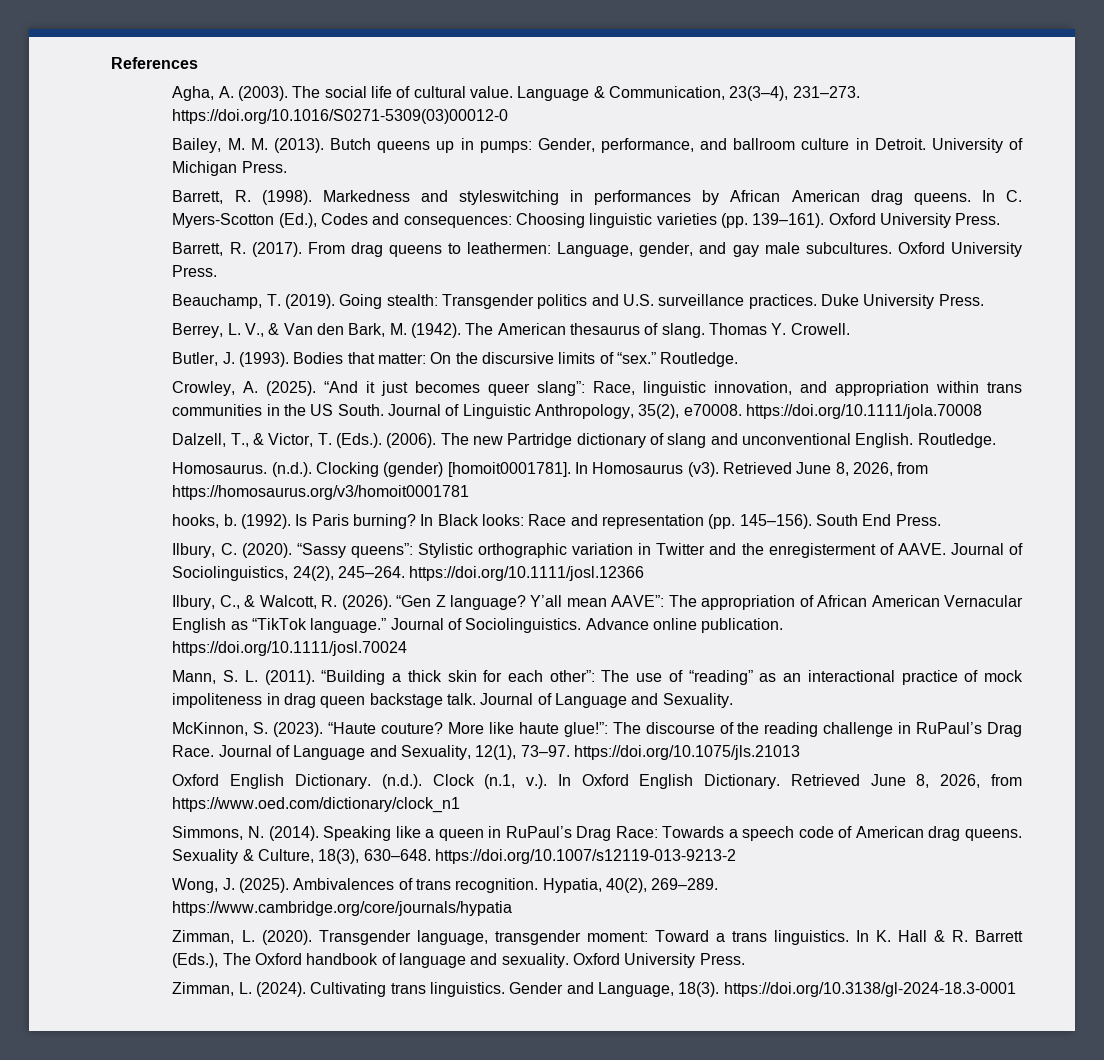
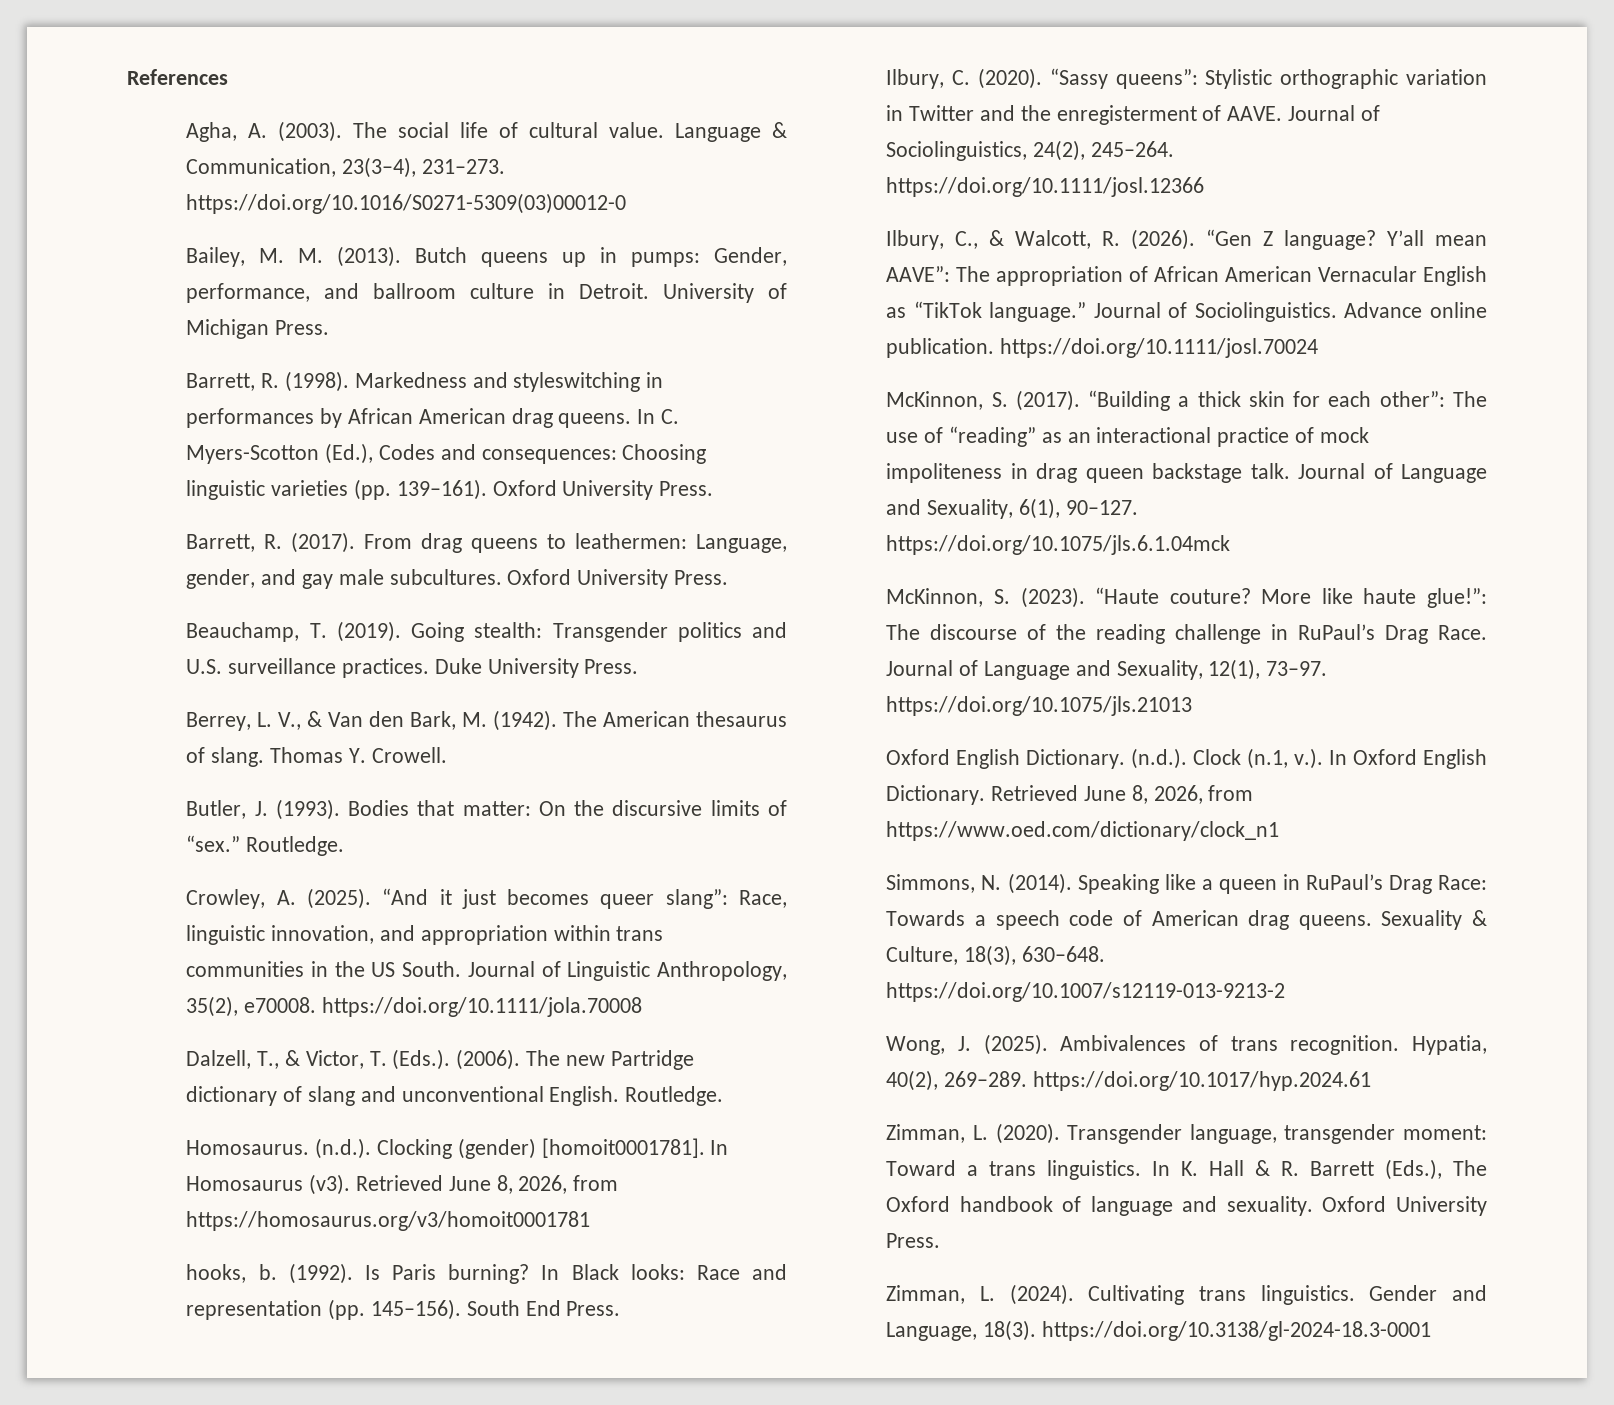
- Mann, S. L. (2011).
+ McKinnon, S. (2017).
- Journal of Language and Sexuality.
+ Journal of Language and Sexuality, 6(1), 90–127. https://doi.org/10.1075/jls.6.1.04mck
- Hypatia, 40(2), 269–289. https://www.cambridge.org/core/journals/hypatia
+ Hypatia, 40(2), 269–289. https://doi.org/10.1017/hyp.2024.61

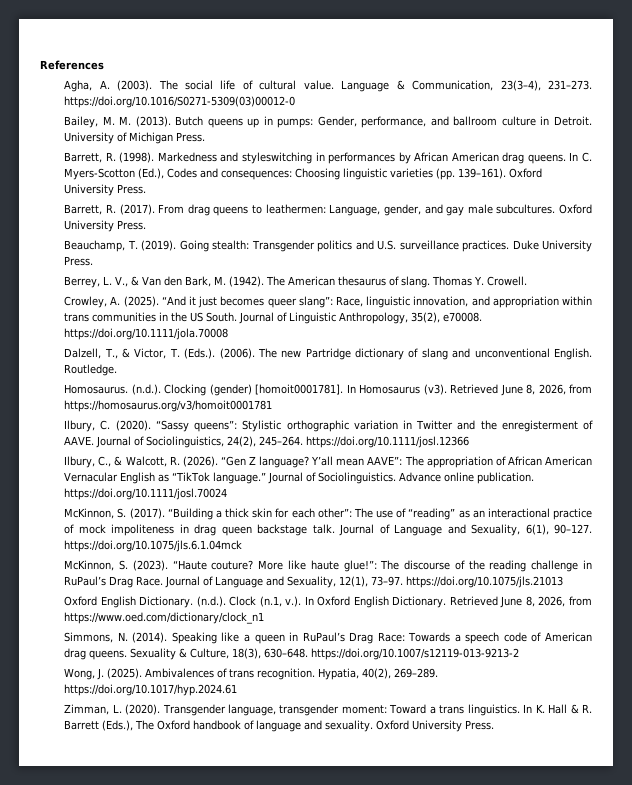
- Butler, J. (1993). Bodies that matter: On the discursive limits of “sex.” Routledge.
- hooks, b. (1992). Is Paris burning? In Black looks: Race and representation (pp. 145–156). South End Press.
- Zimman, L. (2024). Cultivating trans linguistics. Gender and Language, 18(3). https://doi.org/10.3138/gl-2024-18.3-0001

